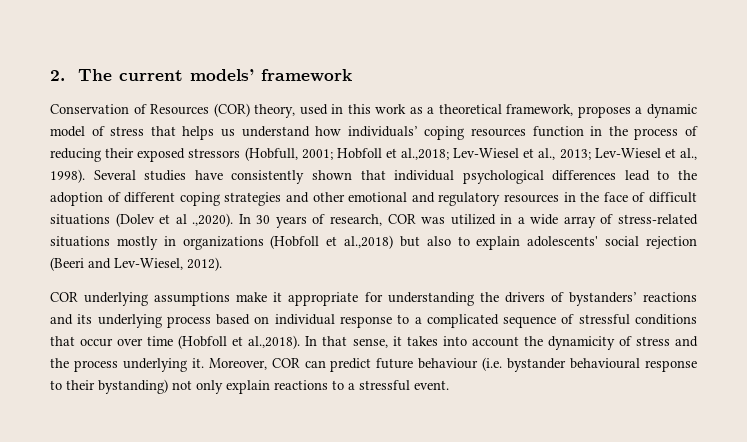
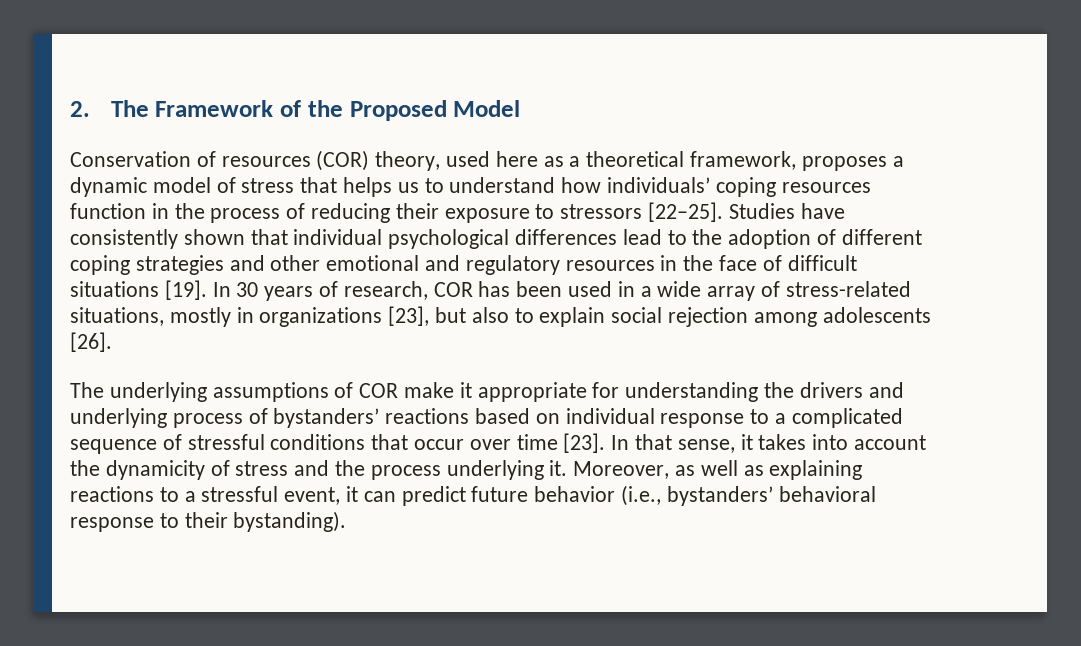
- 2. The current models’ framework
+ 2. The Framework of the Proposed Model
- Conservation of Resources (COR) theory, used in this work as a theoretical framework, proposes a dynamic model of stress that helps us understand how individuals’ coping resources function in the process of reducing their exposed stressors (Hobfull, 2001; Hobfoll et al.,2018; Lev-Wiesel et al., 2013; Lev-Wiesel et al., 1998). Several studies have consistently shown that individual psychological differences lead to the adoption of different coping strategies and other emotional and regulatory resources in the face of difficult situations (Dolev et al .,2020). In 30 years of research, COR was utilized in a wide array of stress-related situations mostly in organizations (Hobfoll et al.,2018) but also to explain adolescents' social rejection (Beeri and Lev-Wiesel, 2012).
- COR underlying assumptions make it appropriate for understanding the drivers of bystanders’ reactions and its underlying process based on individual response to a complicated sequence of stressful conditions that occur over time (Hobfoll et al.,2018). In that sense, it takes into account the dynamicity of stress and the process underlying it.
+ Conservation of resources (COR) theory, used here as a theoretical framework, proposes a dynamic model of stress that helps us to understand how individuals’ coping resources function in the process of reducing their exposure to stressors [22–25]. Studies have consistently shown that individual psychological differences lead to the adoption of different coping strategies and other emotional and regulatory resources in the face of difficult situations [19]. In 30 years of research, COR has been used in a wide array of stress-related situations, mostly in organizations [23], but also to explain social rejection among adolescents [26].
+ The underlying assumptions of COR make it appropriate for understanding the drivers and underlying process of bystanders’ reactions based on individual response to a complicated sequence of stressful conditions that occur over time [23]. In that sense, it takes into account the dynamicity of stress and the process underlying it.
- Moreover, COR can predict future behaviour (i.e. bystander behavioural response to their bystanding) not only explain reactions to a stressful event.
+ Moreover, as well as explaining reactions to a stressful event, it can predict future behavior (i.e., bystanders’ behavioral response to their bystanding).

